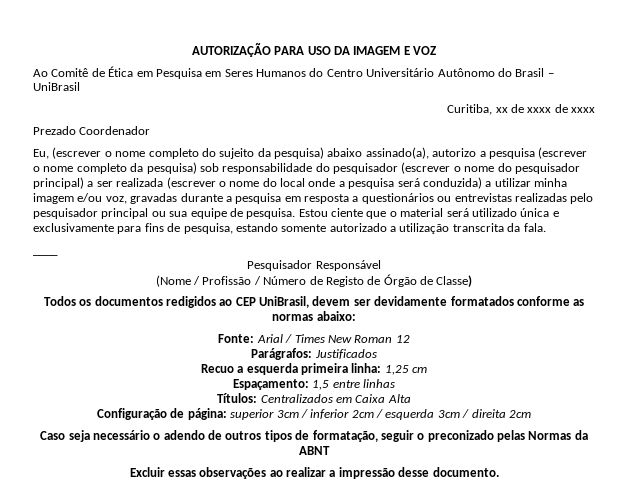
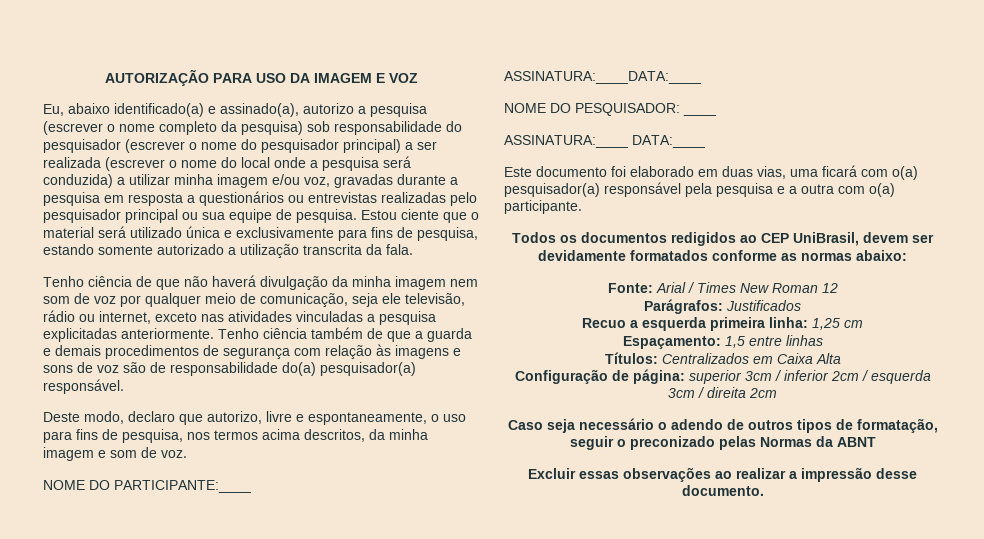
- Ao Comitê de Ética em Pesquisa em Seres Humanos do Centro Universitário Autônomo do Brasil – UniBrasil
- Curitiba, xx de xxxx de xxxx
- Prezado Coordenador
- Eu, (escrever o nome completo do sujeito da pesquisa) abaixo assinado(a), autorizo a pesquisa (escrever o nome completo da pesquisa) sob responsabilidade do pesquisador (escrever o nome do pesquisador principal) a ser realizada (escrever o nome do local onde a pesquisa será conduzida) a utilizar minha imagem e/ou voz, gravadas durante a pesquisa em resposta a questionários ou entrevistas realizadas pelo pesquisador principal ou sua equipe de pesquisa.
+ Eu, abaixo identificado(a) e assinado(a), autorizo a pesquisa (escrever o nome completo da pesquisa) sob responsabilidade do pesquisador (escrever o nome do pesquisador principal) a ser realizada (escrever o nome do local onde a pesquisa será conduzida) a utilizar minha imagem e/ou voz, gravadas durante a pesquisa em resposta a questionários ou entrevistas realizadas pelo pesquisador principal ou sua equipe de pesquisa.
- ____
- Pesquisador Responsável
- (Nome / Profissão / Número de Registo de Órgão de Classe)
+ Tenho ciência de que não haverá divulgação da minha imagem nem som de voz por qualquer meio de comunicação, seja ele televisão, rádio ou internet, exceto nas atividades vinculadas a pesquisa explicitadas anteriormente. Tenho ciência também de que a guarda e demais procedimentos de segurança com relação às imagens e sons de voz são de responsabilidade do(a) pesquisador(a) responsável.
+ Deste modo, declaro que autorizo, livre e espontaneamente, o uso para fins de pesquisa, nos termos acima descritos, da minha imagem e som de voz.
+ NOME DO PARTICIPANTE:____
+ ASSINATURA:____DATA:____
+ NOME DO PESQUISADOR: ____
+ ASSINATURA:____ DATA:____
+ Este documento foi elaborado em duas vias, uma ficará com o(a) pesquisador(a) responsável pela pesquisa e a outra com o(a) participante.

